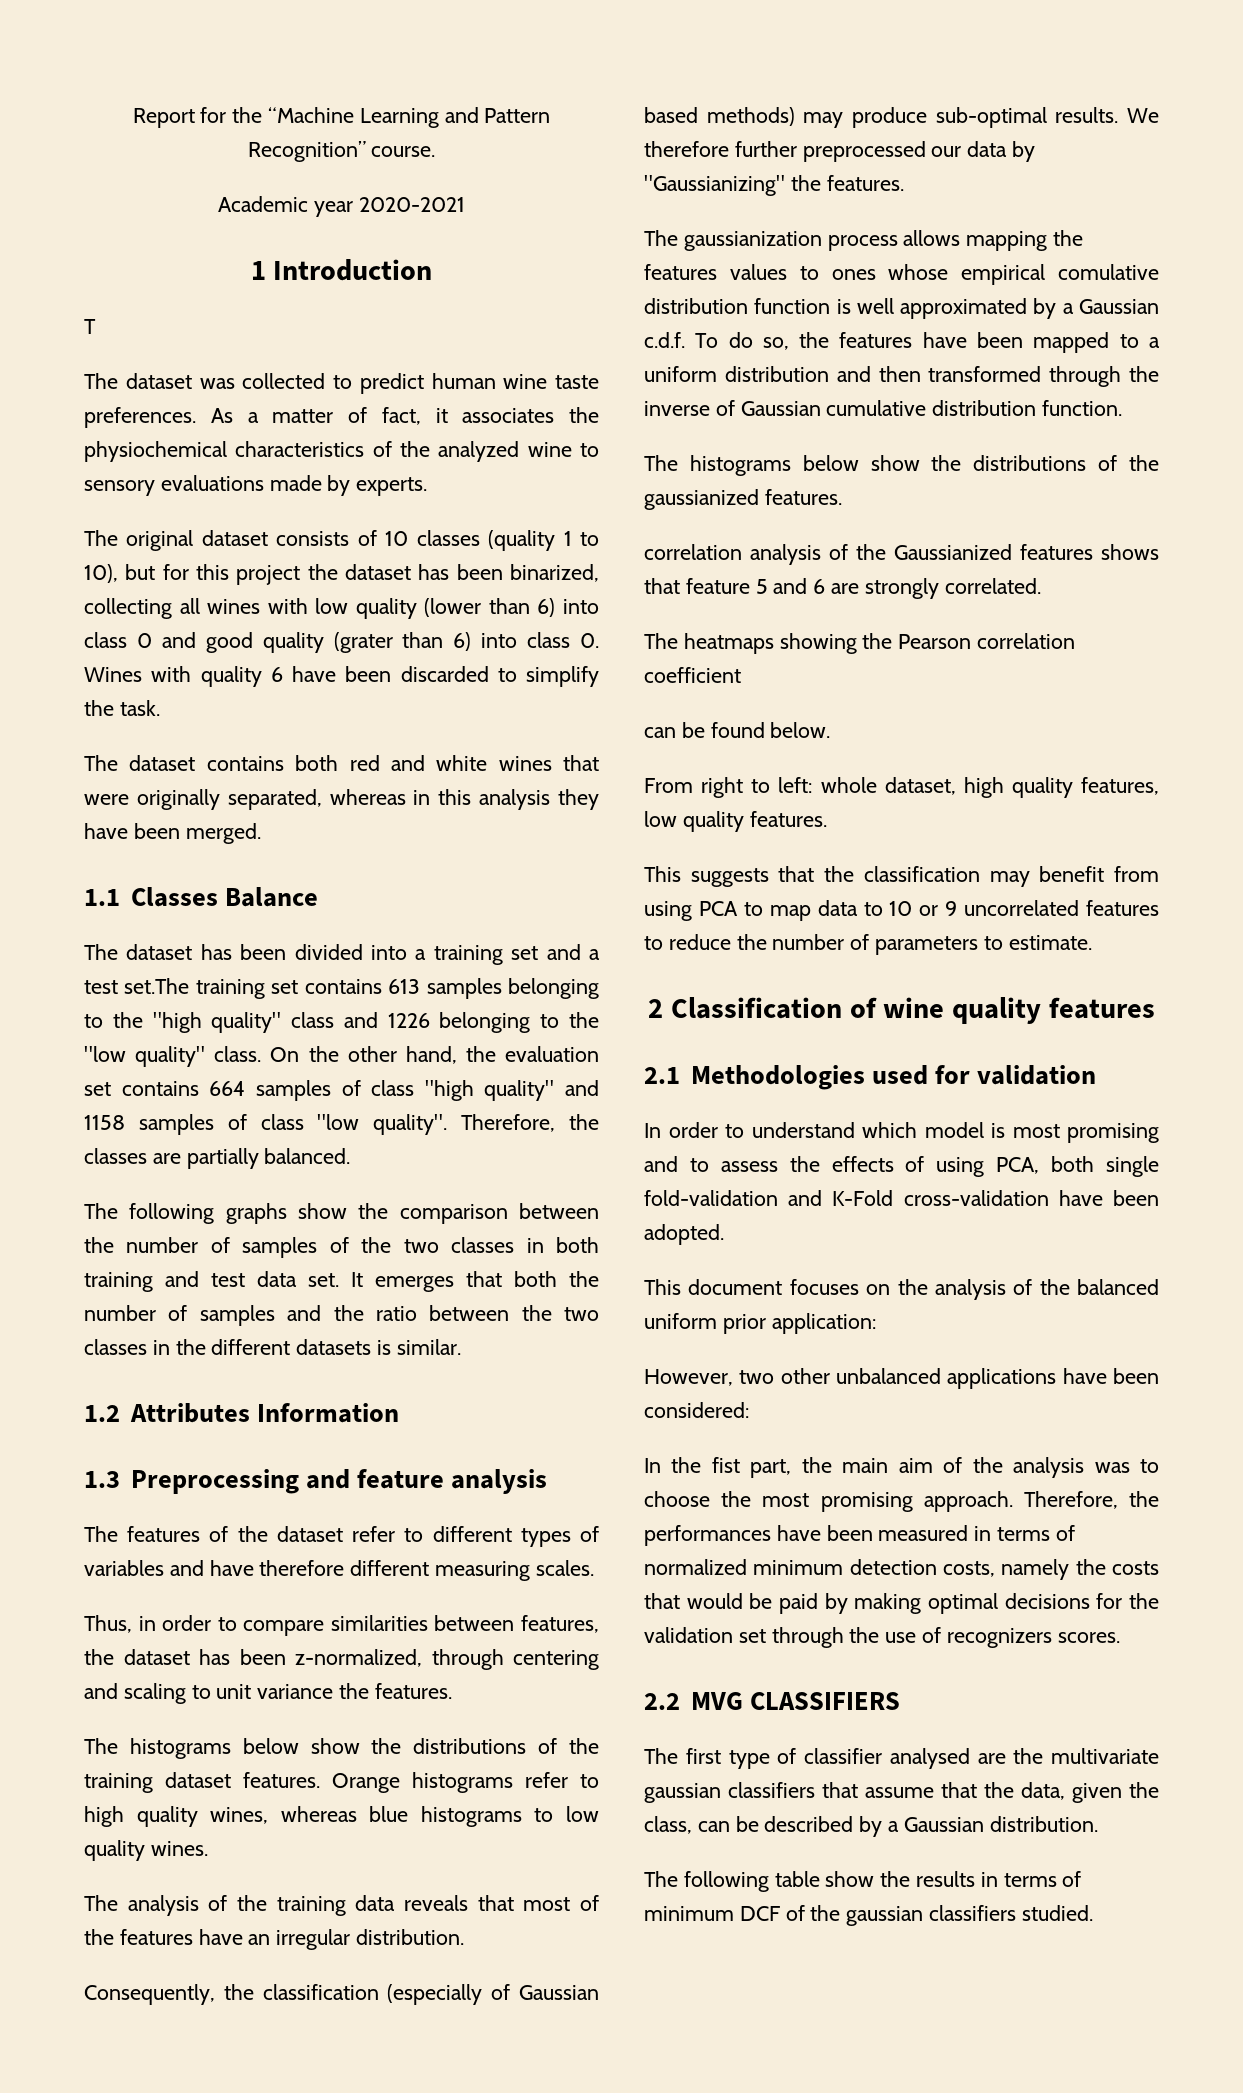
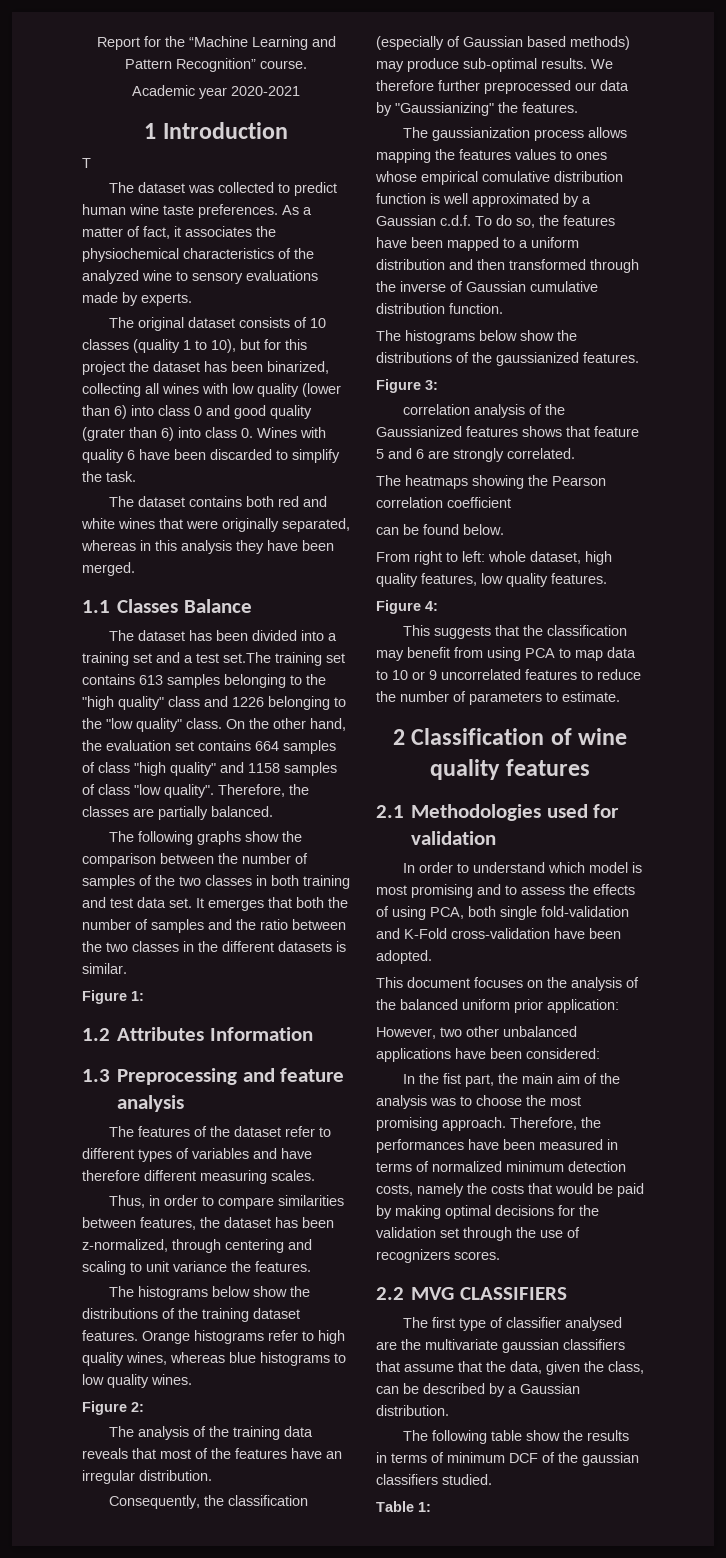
+ Figure 1:
+ Figure 2:
+ Figure 3:
+ Figure 4:
+ Table 1:

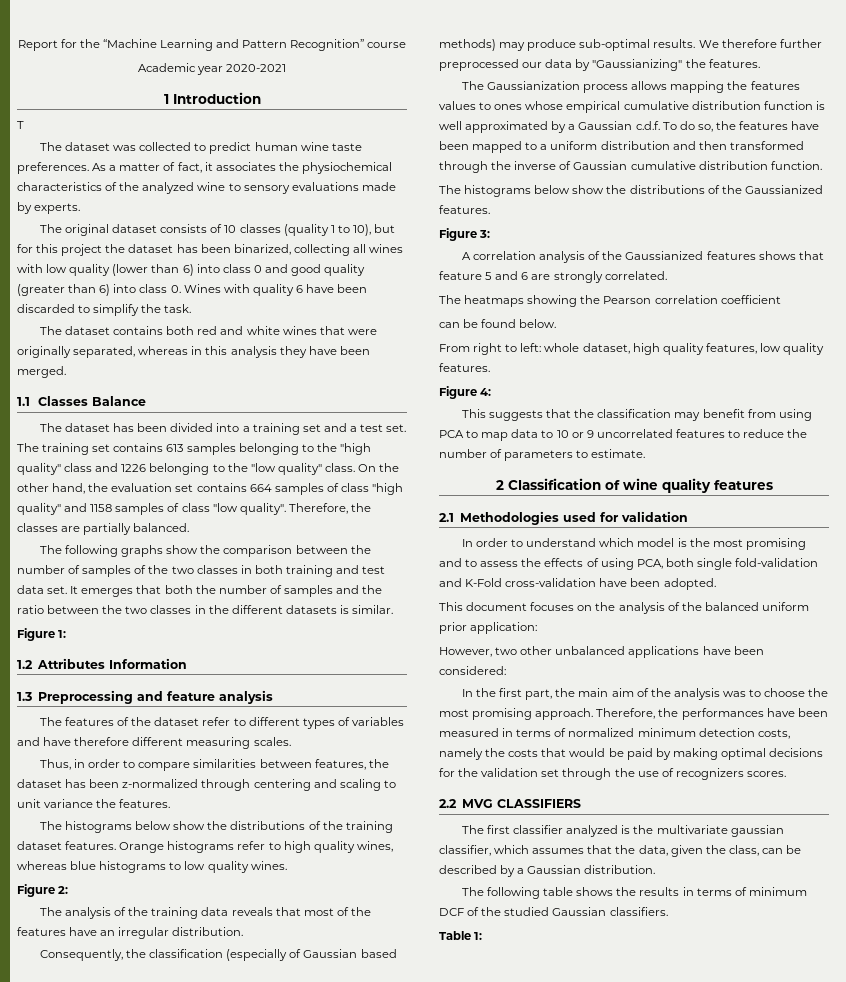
- Report for the “Machine Learning and Pattern Recognition” course.
+ Report for the “Machine Learning and Pattern Recognition” course
- The original dataset consists of 10 classes (quality 1 to 10), but for this project the dataset has been binarized, collecting all wines with low quality (lower than 6) into class 0 and good quality (grater than 6) into class 0. Wines with quality 6 have been discarded to simplify the task.
+ The original dataset consists of 10 classes (quality 1 to 10), but for this project the dataset has been binarized, collecting all wines with low quality (lower than 6) into class 0 and good quality (greater than 6) into class 0. Wines with quality 6 have been discarded to simplify the task.
- The dataset has been divided into a training set and a test set.The training set contains 613 samples belonging to the "high quality" class and 1226 belonging to the "low quality" class.
+ The dataset has been divided into a training set and a test set. The training set contains 613 samples belonging to the "high quality" class and 1226 belonging to the "low quality" class.
- Thus, in order to compare similarities between features, the dataset has been z-normalized, through centering and scaling to unit variance the features.
+ Thus, in order to compare similarities between features, the dataset has been z-normalized through centering and scaling to unit variance the features.
- The gaussianization process allows mapping the features values to ones whose empirical comulative distribution function is well approximated by a Gaussian c.d.f. To do so, the features have been mapped to a uniform distribution and then transformed through the inverse of Gaussian cumulative distribution function.
+ The Gaussianization process allows mapping the features values to ones whose empirical cumulative distribution function is well approximated by a Gaussian c.d.f. To do so, the features have been mapped to a uniform distribution and then transformed through the inverse of Gaussian cumulative distribution function.
- The histograms below show the distributions of the gaussianized features.
+ The histograms below show the distributions of the Gaussianized features.
- correlation analysis of the Gaussianized features shows that feature 5 and 6 are strongly correlated.
+ A correlation analysis of the Gaussianized features shows that feature 5 and 6 are strongly correlated.
- In order to understand which model is most promising and to assess the effects of using PCA, both single fold-validation and K-Fold cross-validation have been adopted.
+ In order to understand which model is the most promising and to assess the effects of using PCA, both single fold-validation and K-Fold cross-validation have been adopted.
- In the fist part, the main aim of the analysis was to choose the most promising approach.
+ In the first part, the main aim of the analysis was to choose the most promising approach.
- The first type of classifier analysed are the multivariate gaussian classifiers that assume that the data, given the class, can be described by a Gaussian distribution.
+ The first classifier analyzed is the multivariate gaussian classifier, which assumes that the data, given the class, can be described by a Gaussian distribution.
- The following table show the results in terms of minimum DCF of the gaussian classifiers studied.
+ The following table shows the results in terms of minimum DCF of the studied Gaussian classifiers.

